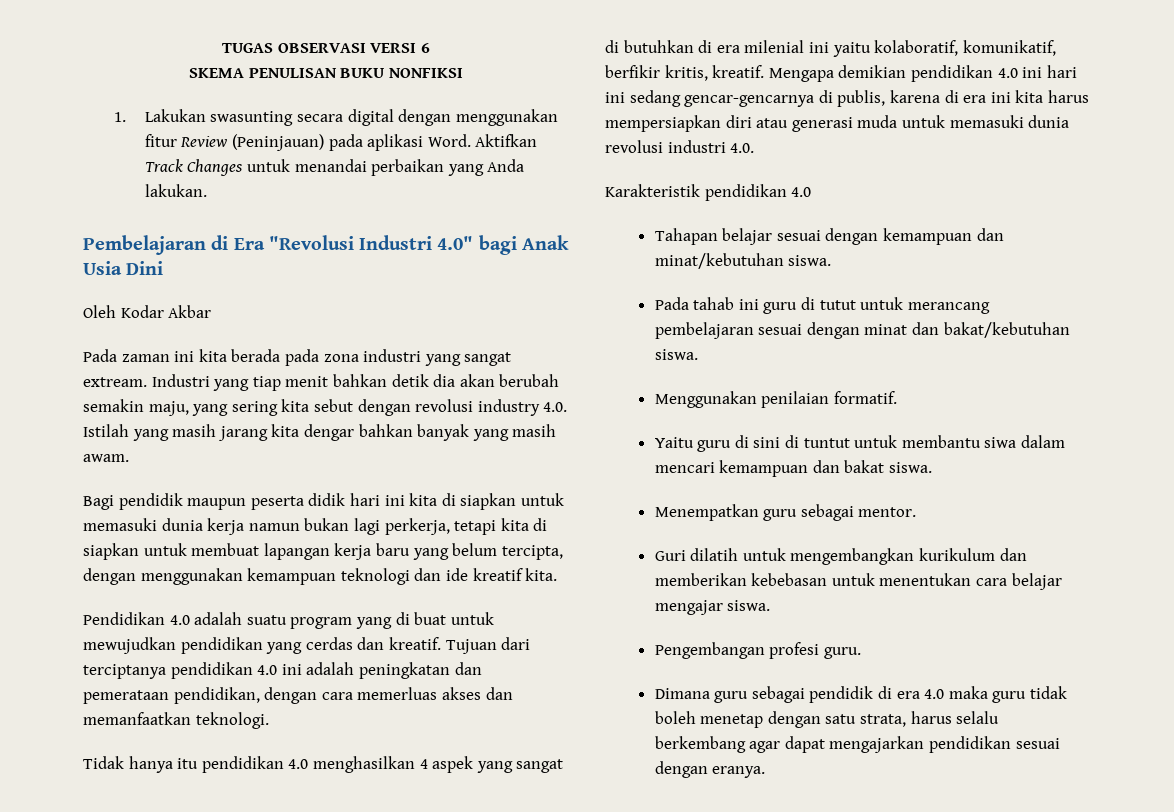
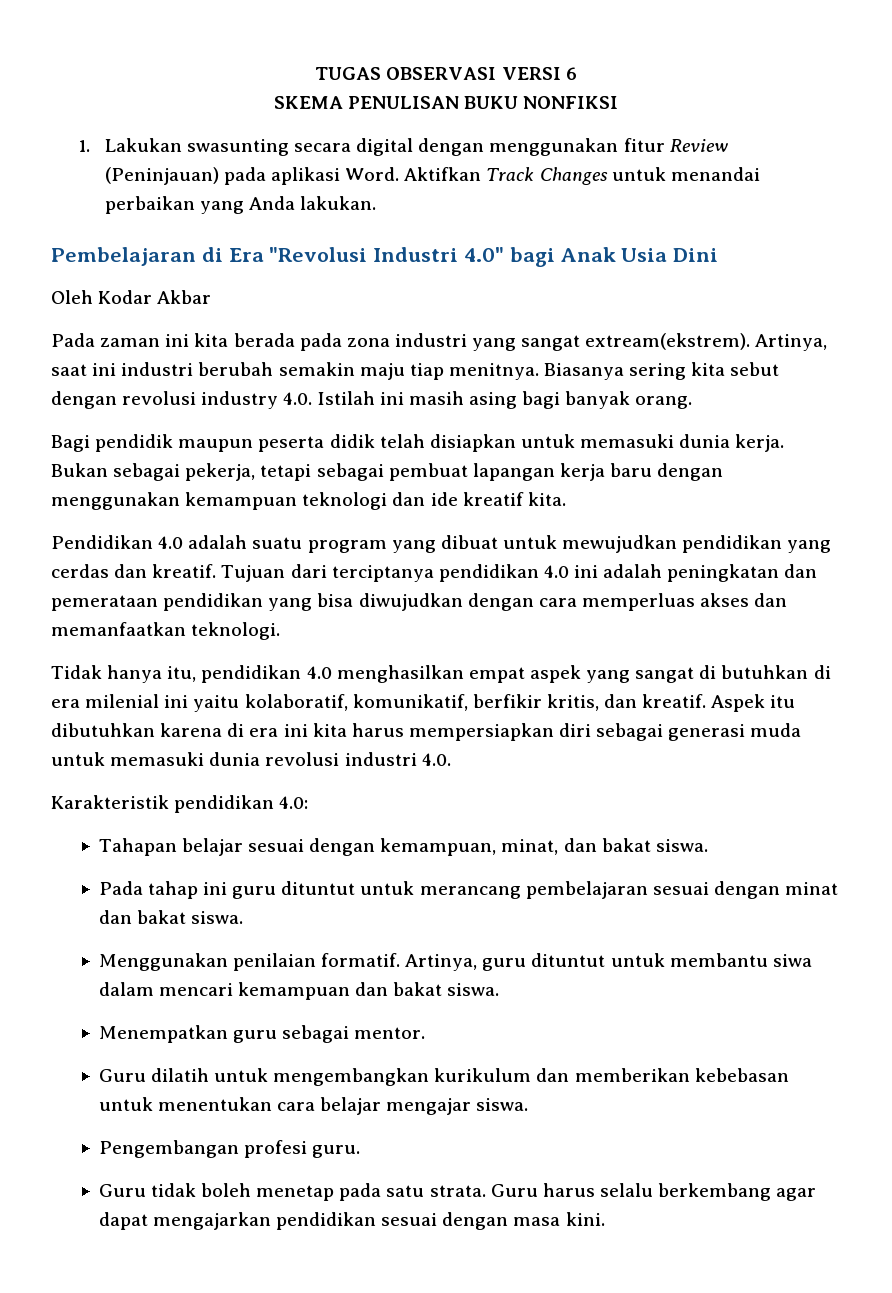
- Pada zaman ini kita berada pada zona industri yang sangat extream. Industri yang tiap menit bahkan detik dia akan berubah semakin maju, yang sering kita sebut dengan revolusi industry 4.0. Istilah yang masih jarang kita dengar bahkan banyak yang masih awam.
+ Pada zaman ini kita berada pada zona industri yang sangat extream(ekstrem). Artinya, saat ini industri berubah semakin maju tiap menitnya. Biasanya sering kita sebut dengan revolusi industry 4.0. Istilah ini masih asing bagi banyak orang.
- Bagi pendidik maupun peserta didik hari ini kita di siapkan untuk memasuki dunia kerja namun bukan lagi perkerja, tetapi kita di siapkan untuk membuat lapangan kerja baru yang belum tercipta, dengan menggunakan kemampuan teknologi dan ide kreatif kita.
+ Bagi pendidik maupun peserta didik telah disiapkan untuk memasuki dunia kerja. Bukan sebagai pekerja, tetapi sebagai pembuat lapangan kerja baru dengan menggunakan kemampuan teknologi dan ide kreatif kita.
- Pendidikan 4.0 adalah suatu program yang di buat untuk mewujudkan pendidikan yang cerdas dan kreatif.
+ Pendidikan 4.0 adalah suatu program yang dibuat untuk mewujudkan pendidikan yang cerdas dan kreatif.
- Tujuan dari terciptanya pendidikan 4.0 ini adalah peningkatan dan pemerataan pendidikan, dengan cara memerluas akses dan memanfaatkan teknologi.
+ Tujuan dari terciptanya pendidikan 4.0 ini adalah peningkatan dan pemerataan pendidikan yang bisa diwujudkan dengan cara memperluas akses dan memanfaatkan teknologi.
- Tidak hanya itu pendidikan 4.0 menghasilkan 4 aspek yang sangat di butuhkan di era milenial ini yaitu kolaboratif, komunikatif, berfikir kritis, kreatif. Mengapa demikian pendidikan 4.0 ini hari ini sedang gencar-gencarnya di publis, karena di era ini kita harus mempersiapkan diri atau generasi muda untuk memasuki dunia revolusi industri 4.0.
+ Tidak hanya itu, pendidikan 4.0 menghasilkan empat aspek yang sangat di butuhkan di era milenial ini yaitu kolaboratif, komunikatif, berfikir kritis, dan kreatif. Aspek itu dibutuhkan karena di era ini kita harus mempersiapkan diri sebagai generasi muda untuk memasuki dunia revolusi industri 4.0.
- Karakteristik pendidikan 4.0
+ Karakteristik pendidikan 4.0:
- Tahapan belajar sesuai dengan kemampuan dan minat/kebutuhan siswa.
+ Tahapan belajar sesuai dengan kemampuan, minat, dan bakat siswa.
- Pada tahab ini guru di tutut untuk merancang pembelajaran sesuai dengan minat dan bakat/kebutuhan siswa.
+ Pada tahap ini guru dituntut untuk merancang pembelajaran sesuai dengan minat dan bakat siswa.
- Menggunakan penilaian formatif.
- Yaitu guru di sini di tuntut untuk membantu siwa dalam mencari kemampuan dan bakat siswa.
+ Menggunakan penilaian formatif. Artinya, guru dituntut untuk membantu siwa dalam mencari kemampuan dan bakat siswa.
- Guri dilatih untuk mengembangkan kurikulum dan memberikan kebebasan untuk menentukan cara belajar mengajar siswa.
+ Guru dilatih untuk mengembangkan kurikulum dan memberikan kebebasan untuk menentukan cara belajar mengajar siswa.
- Dimana guru sebagai pendidik di era 4.0 maka guru tidak boleh menetap dengan satu strata, harus selalu berkembang agar dapat mengajarkan pendidikan sesuai dengan eranya.
+ Guru tidak boleh menetap pada satu strata. Guru harus selalu berkembang agar dapat mengajarkan pendidikan sesuai dengan masa kini.

